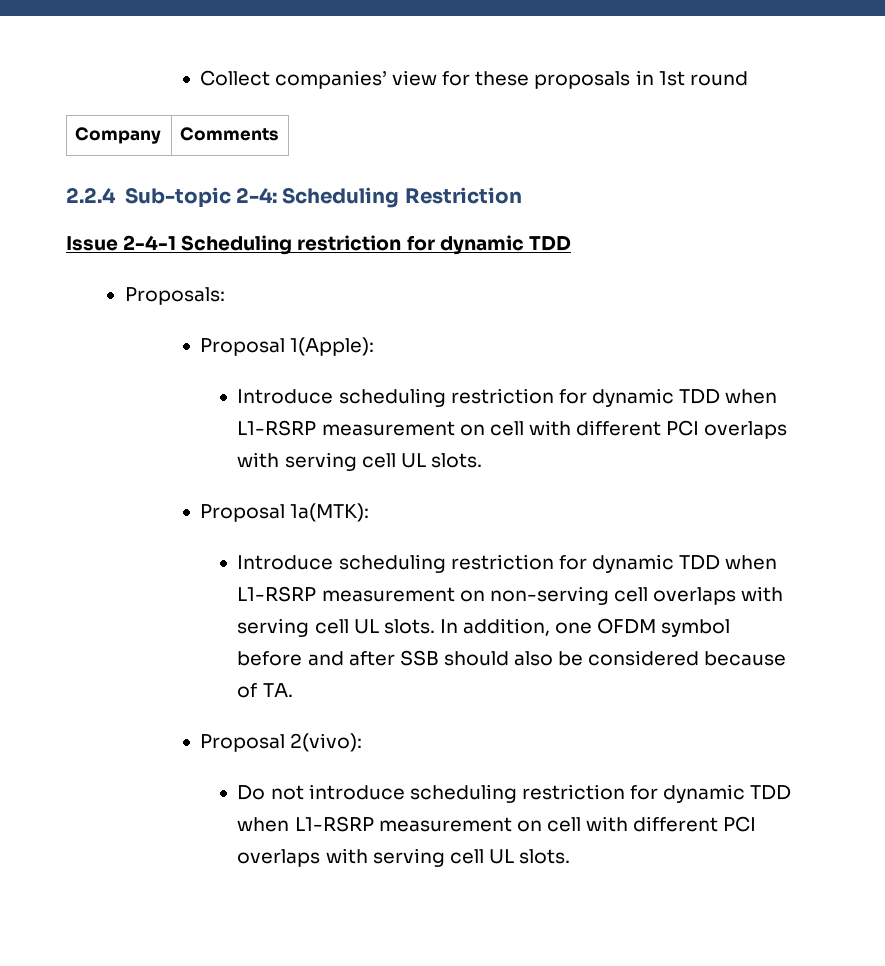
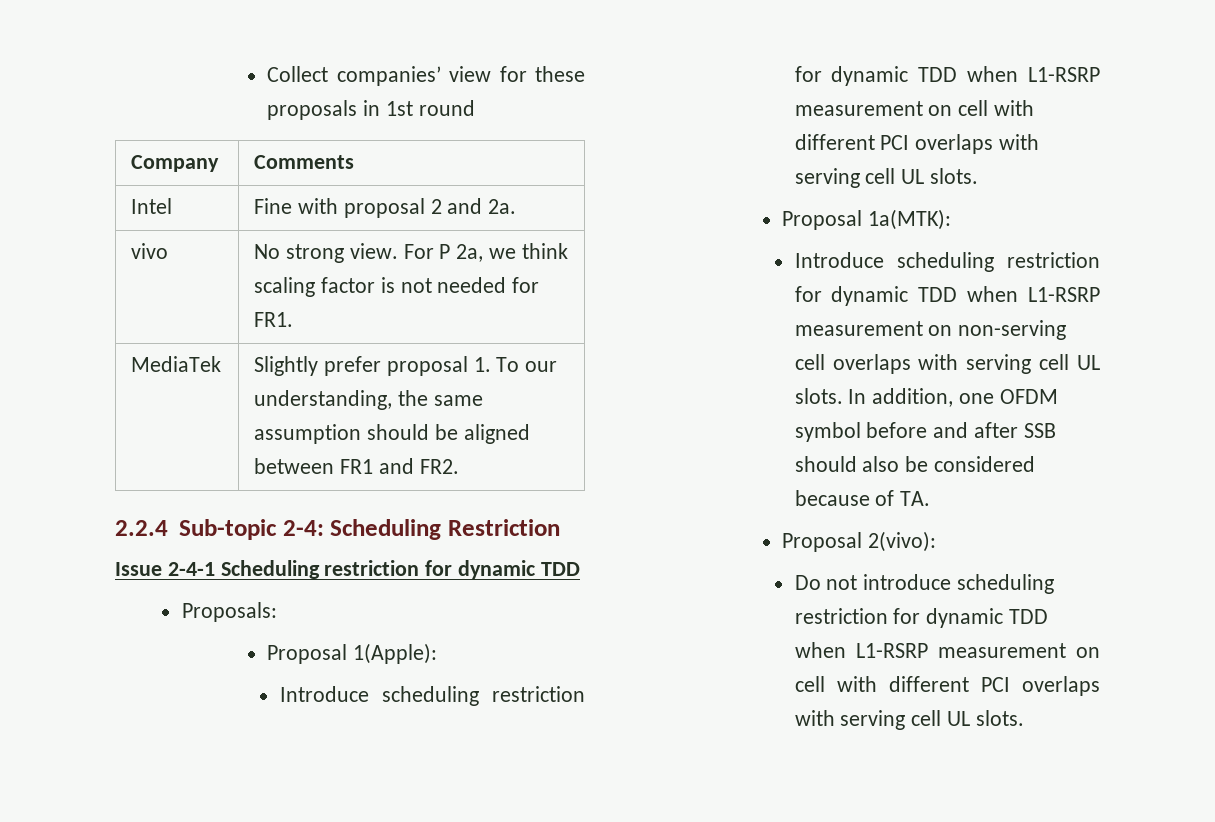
+ Intel | Fine with proposal 2 and 2a.
+ vivo | No strong view. For P 2a, we think scaling factor is not needed for FR1.
+ MediaTek | Slightly prefer proposal 1. To our understanding, the same assumption should be aligned between FR1 and FR2.

